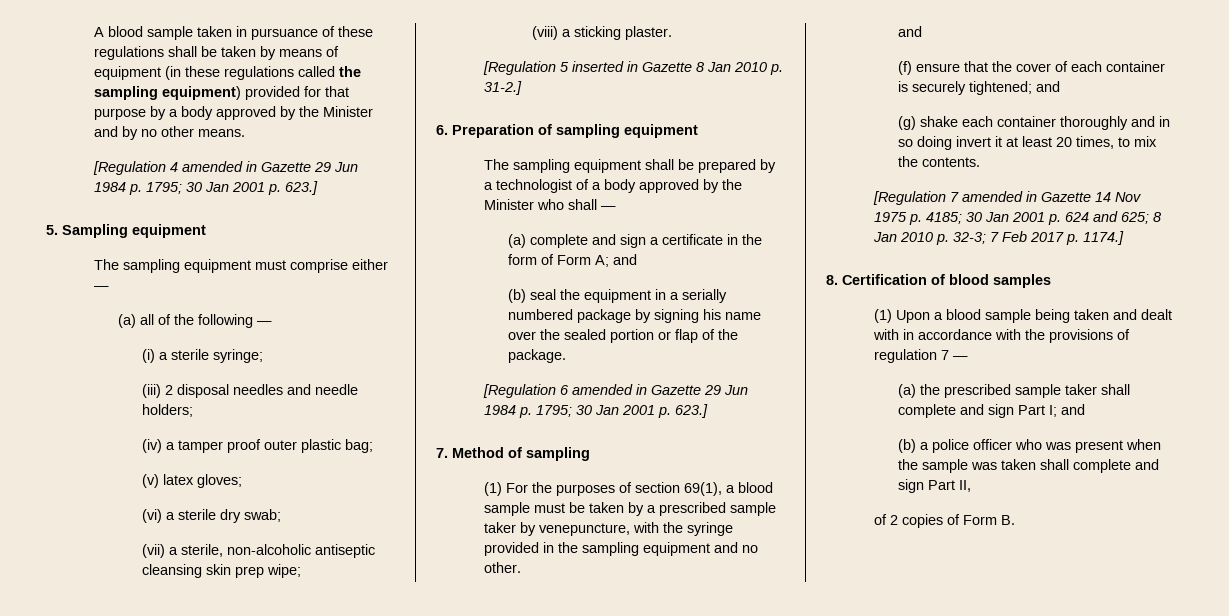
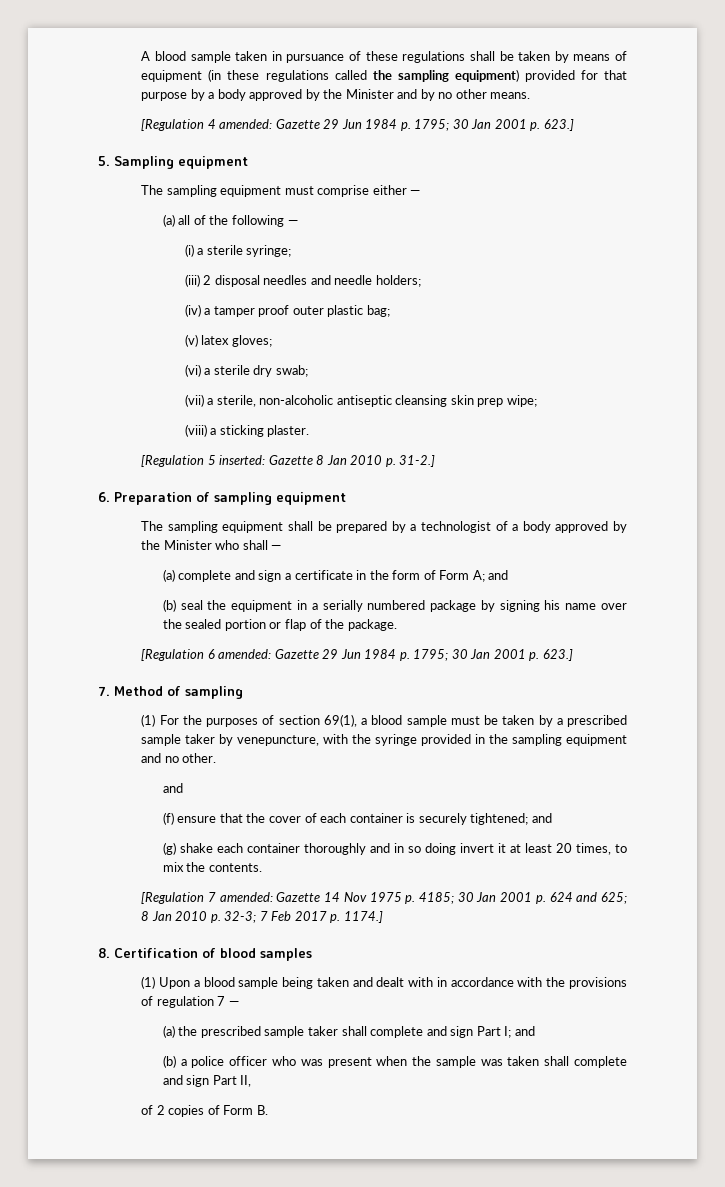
- [Regulation 4 amended in Gazette 29 Jun 1984 p. 1795; 30 Jan 2001 p. 623.]
+ [Regulation 4 amended: Gazette 29 Jun 1984 p. 1795; 30 Jan 2001 p. 623.]
- [Regulation 5 inserted in Gazette 8 Jan 2010 p. 31-2.]
+ [Regulation 5 inserted: Gazette 8 Jan 2010 p. 31-2.]
- [Regulation 6 amended in Gazette 29 Jun 1984 p. 1795; 30 Jan 2001 p. 623.]
+ [Regulation 6 amended: Gazette 29 Jun 1984 p. 1795; 30 Jan 2001 p. 623.]
- [Regulation 7 amended in Gazette 14 Nov 1975 p. 4185; 30 Jan 2001 p. 624 and 625; 8 Jan 2010 p. 32-3; 7 Feb 2017 p. 1174.]
+ [Regulation 7 amended: Gazette 14 Nov 1975 p. 4185; 30 Jan 2001 p. 624 and 625; 8 Jan 2010 p. 32-3; 7 Feb 2017 p. 1174.]

